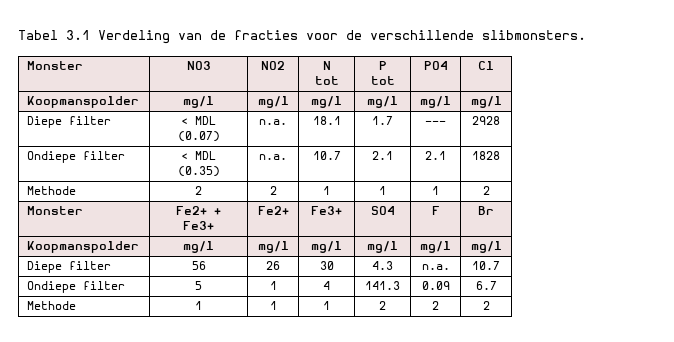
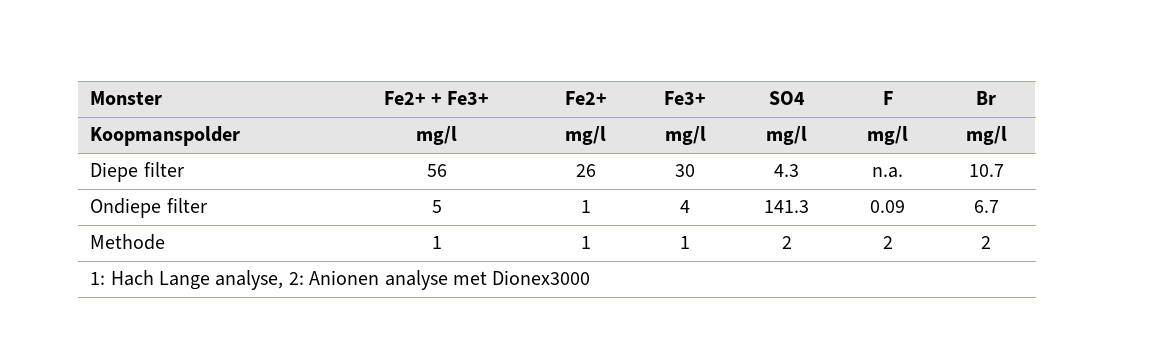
- Tabel 3.1 Verdeling van de fracties voor de verschillende slibmonsters.
- Monster | NO3 | NO2 | N tot | P tot | PO4 | Cl
- Koopmanspolder | mg/l | mg/l | mg/l | mg/l | mg/l | mg/l
- Diepe filter | < MDL (0.07) | n.a. | 18.1 | 1.7 | --- | 2928
- Ondiepe filter | < MDL (0.35) | n.a. | 10.7 | 2.1 | 2.1 | 1828
- Methode | 2 | 2 | 1 | 1 | 1 | 2
+ 1: Hach Lange analyse, 2: Anionen analyse met Dionex3000

